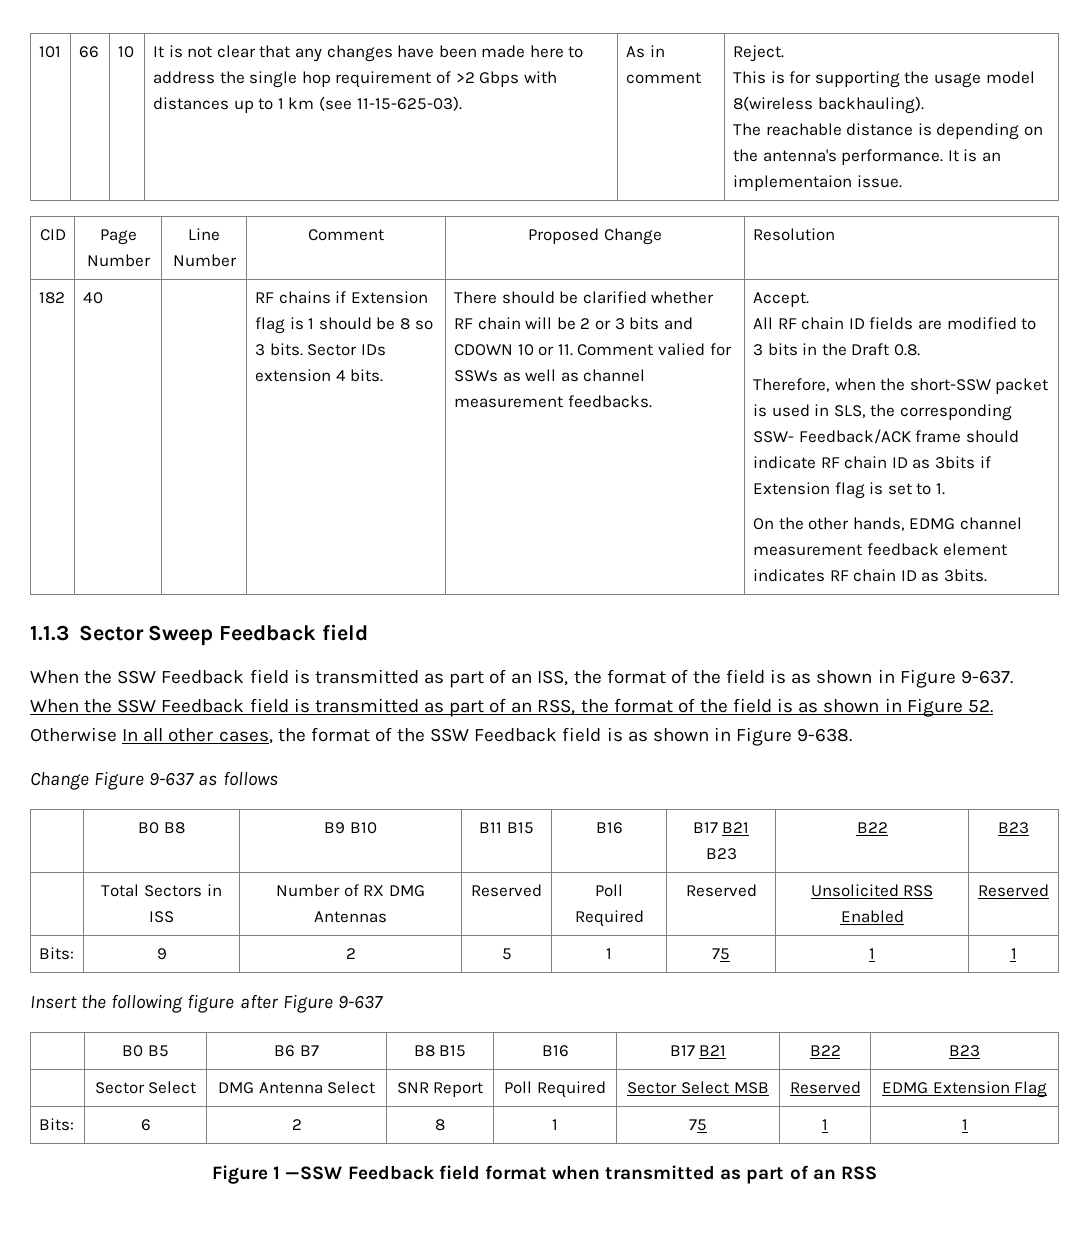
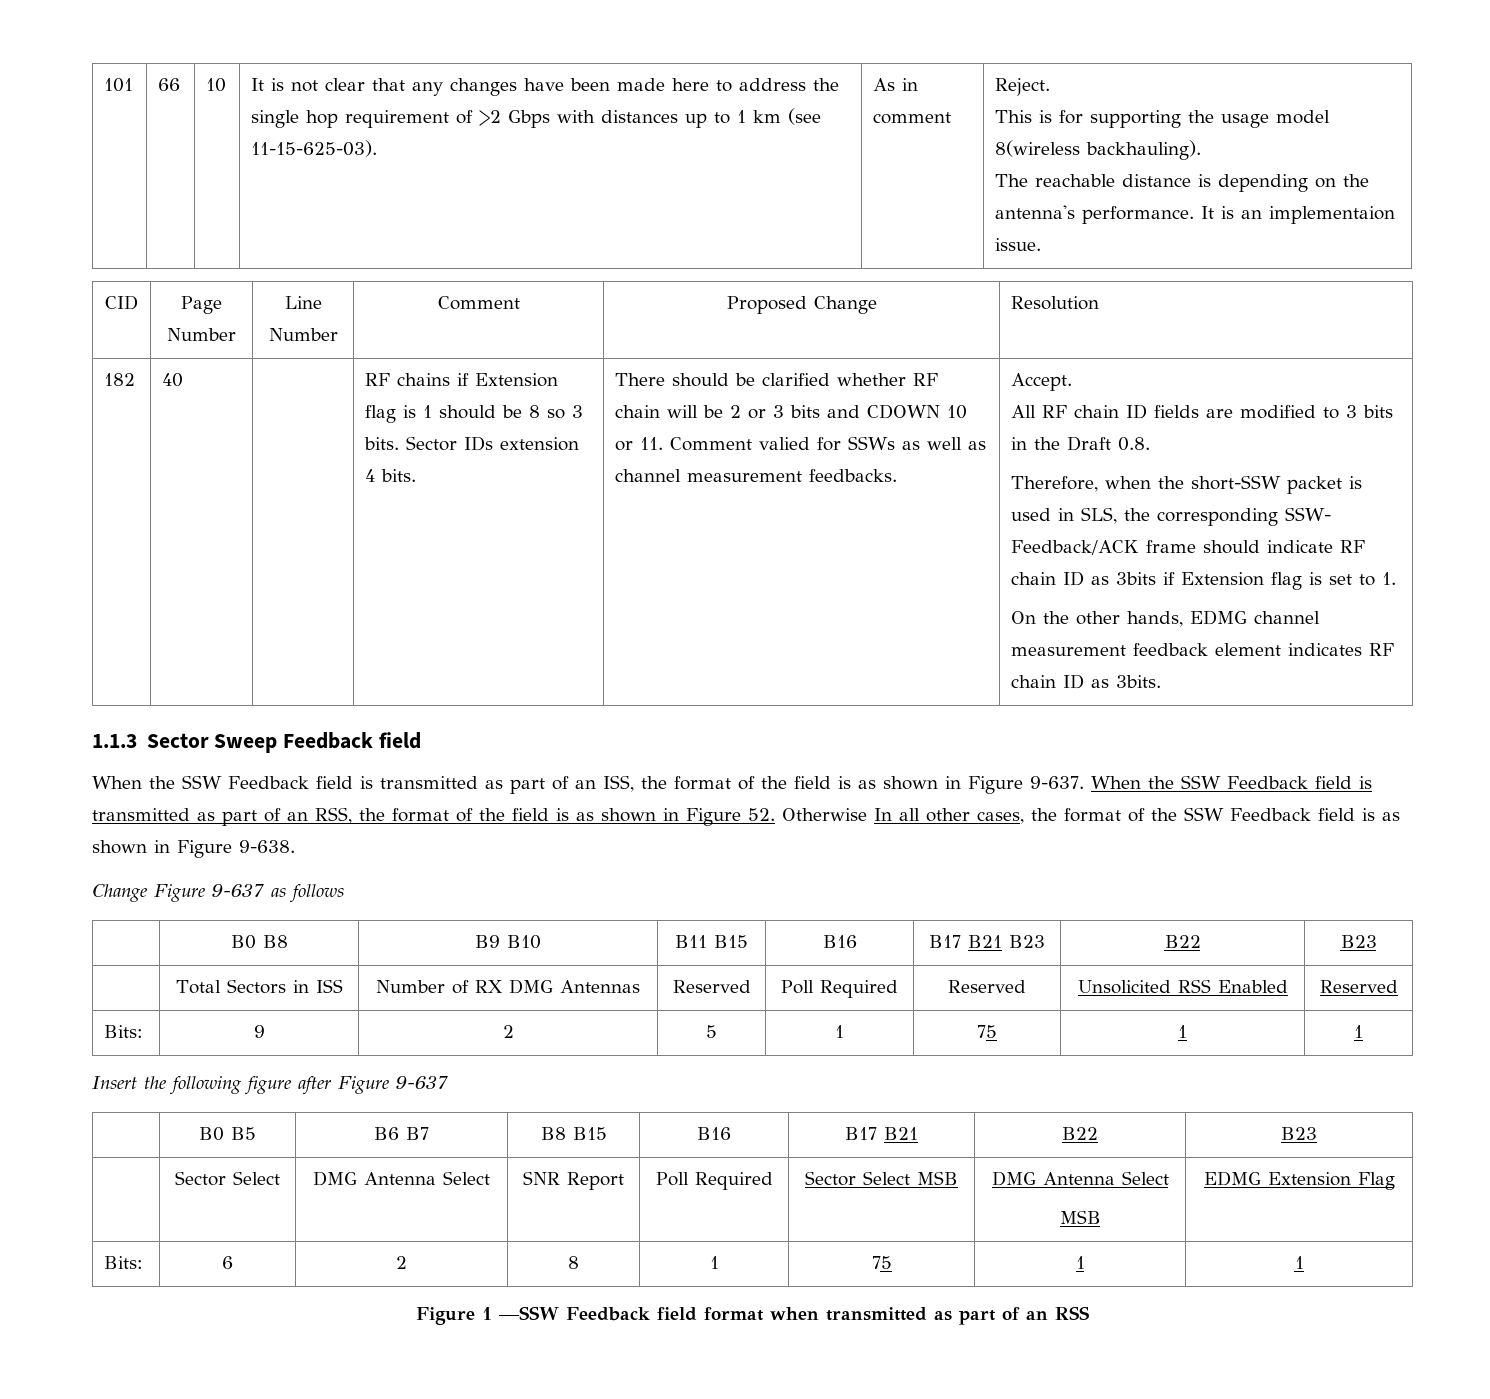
- | Sector Select | DMG Antenna Select | SNR Report | Poll Required | Sector Select MSB | Reserved | EDMG Extension Flag
+ | Sector Select | DMG Antenna Select | SNR Report | Poll Required | Sector Select MSB | DMG Antenna Select
+ MSB | EDMG Extension Flag

